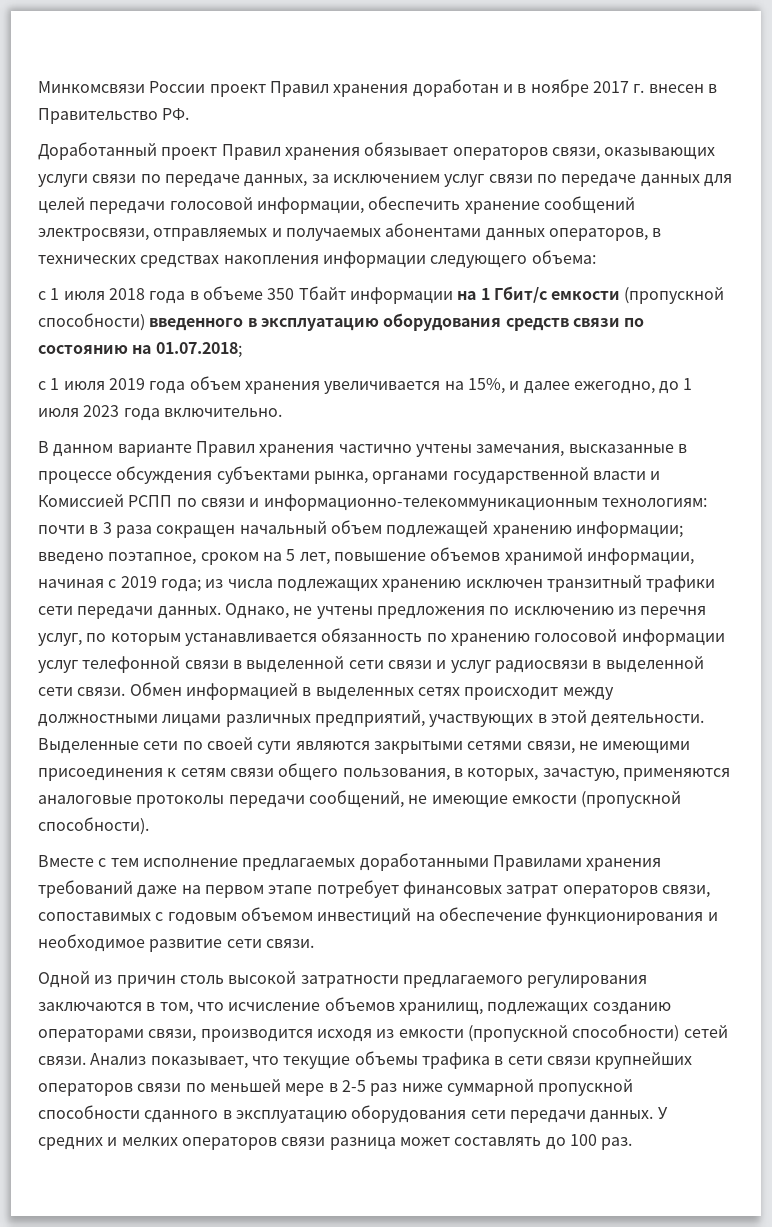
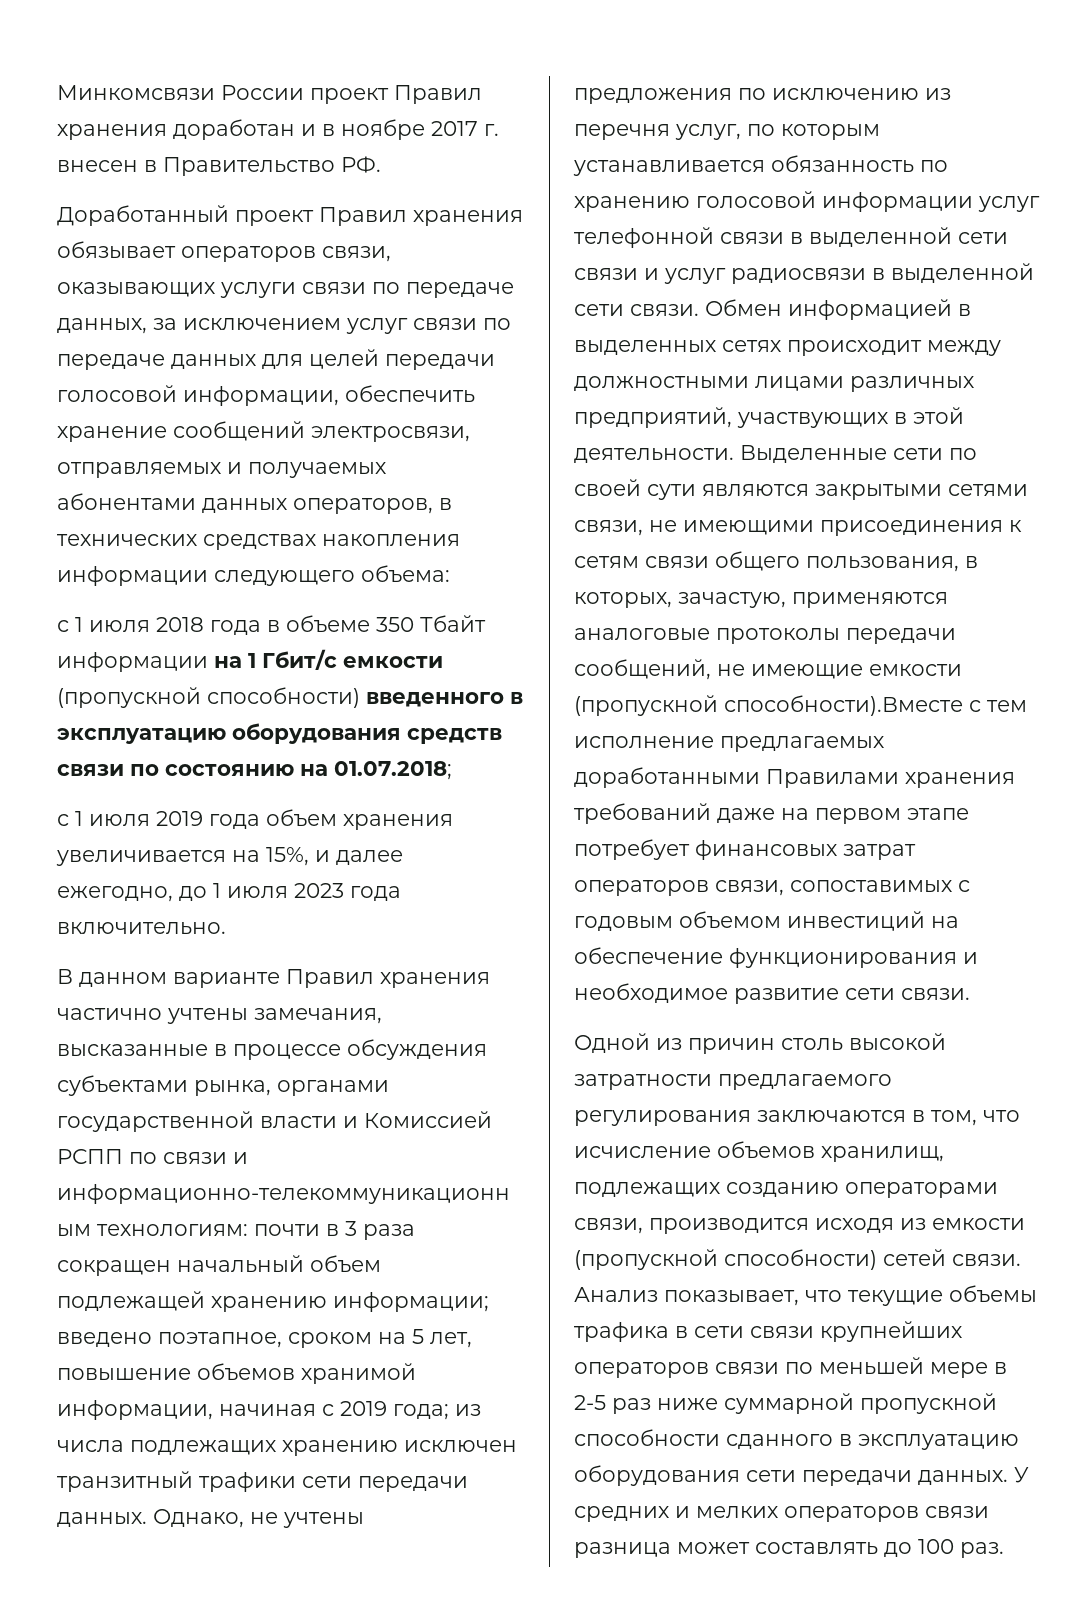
- Выделенные сети по своей сути являются закрытыми сетями связи, не имеющими присоединения к сетям связи общего пользования, в которых, зачастую, применяются аналоговые протоколы передачи сообщений, не имеющие емкости (пропускной способности).
- Вместе с тем исполнение предлагаемых доработанными Правилами хранения требований даже на первом этапе потребует финансовых затрат операторов связи, сопоставимых с годовым объемом инвестиций на обеспечение функционирования и необходимое развитие сети связи.
+ Выделенные сети по своей сути являются закрытыми сетями связи, не имеющими присоединения к сетям связи общего пользования, в которых, зачастую, применяются аналоговые протоколы передачи сообщений, не имеющие емкости (пропускной способности).Вместе с тем исполнение предлагаемых доработанными Правилами хранения требований даже на первом этапе потребует финансовых затрат операторов связи, сопоставимых с годовым объемом инвестиций на обеспечение функционирования и необходимое развитие сети связи.

